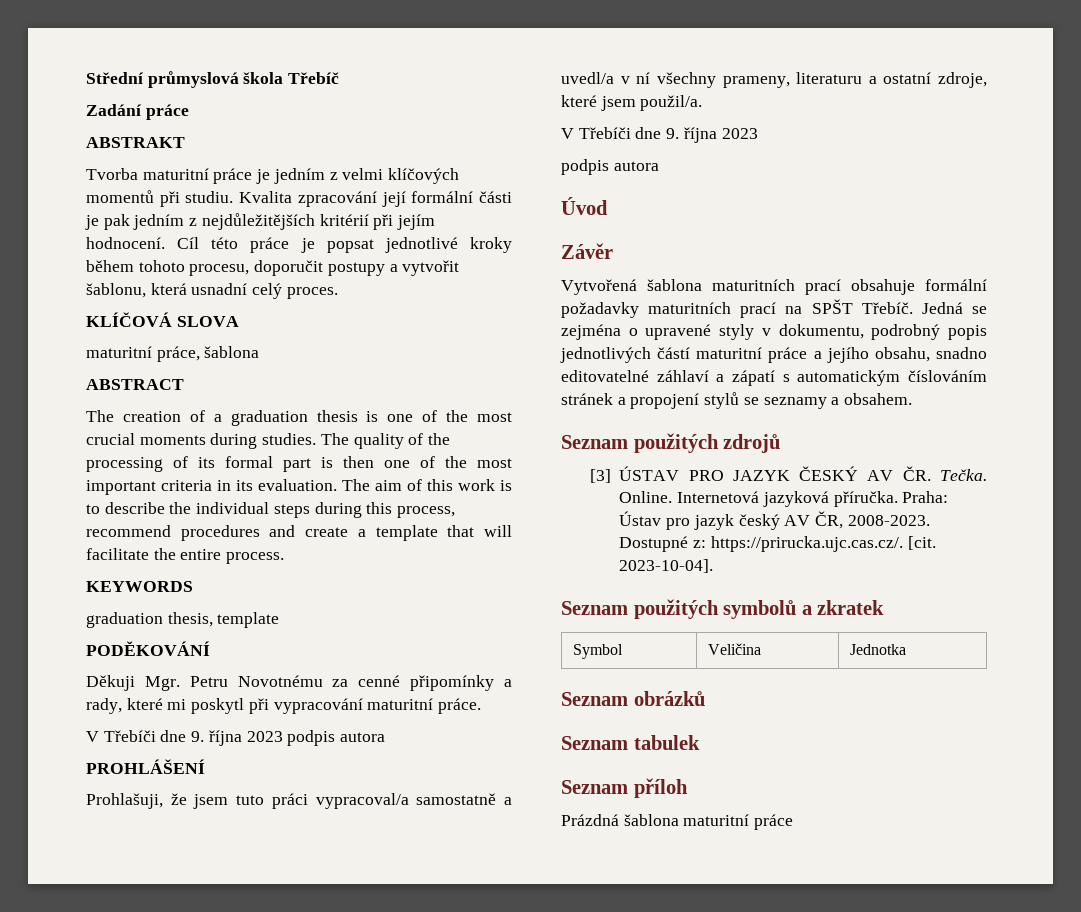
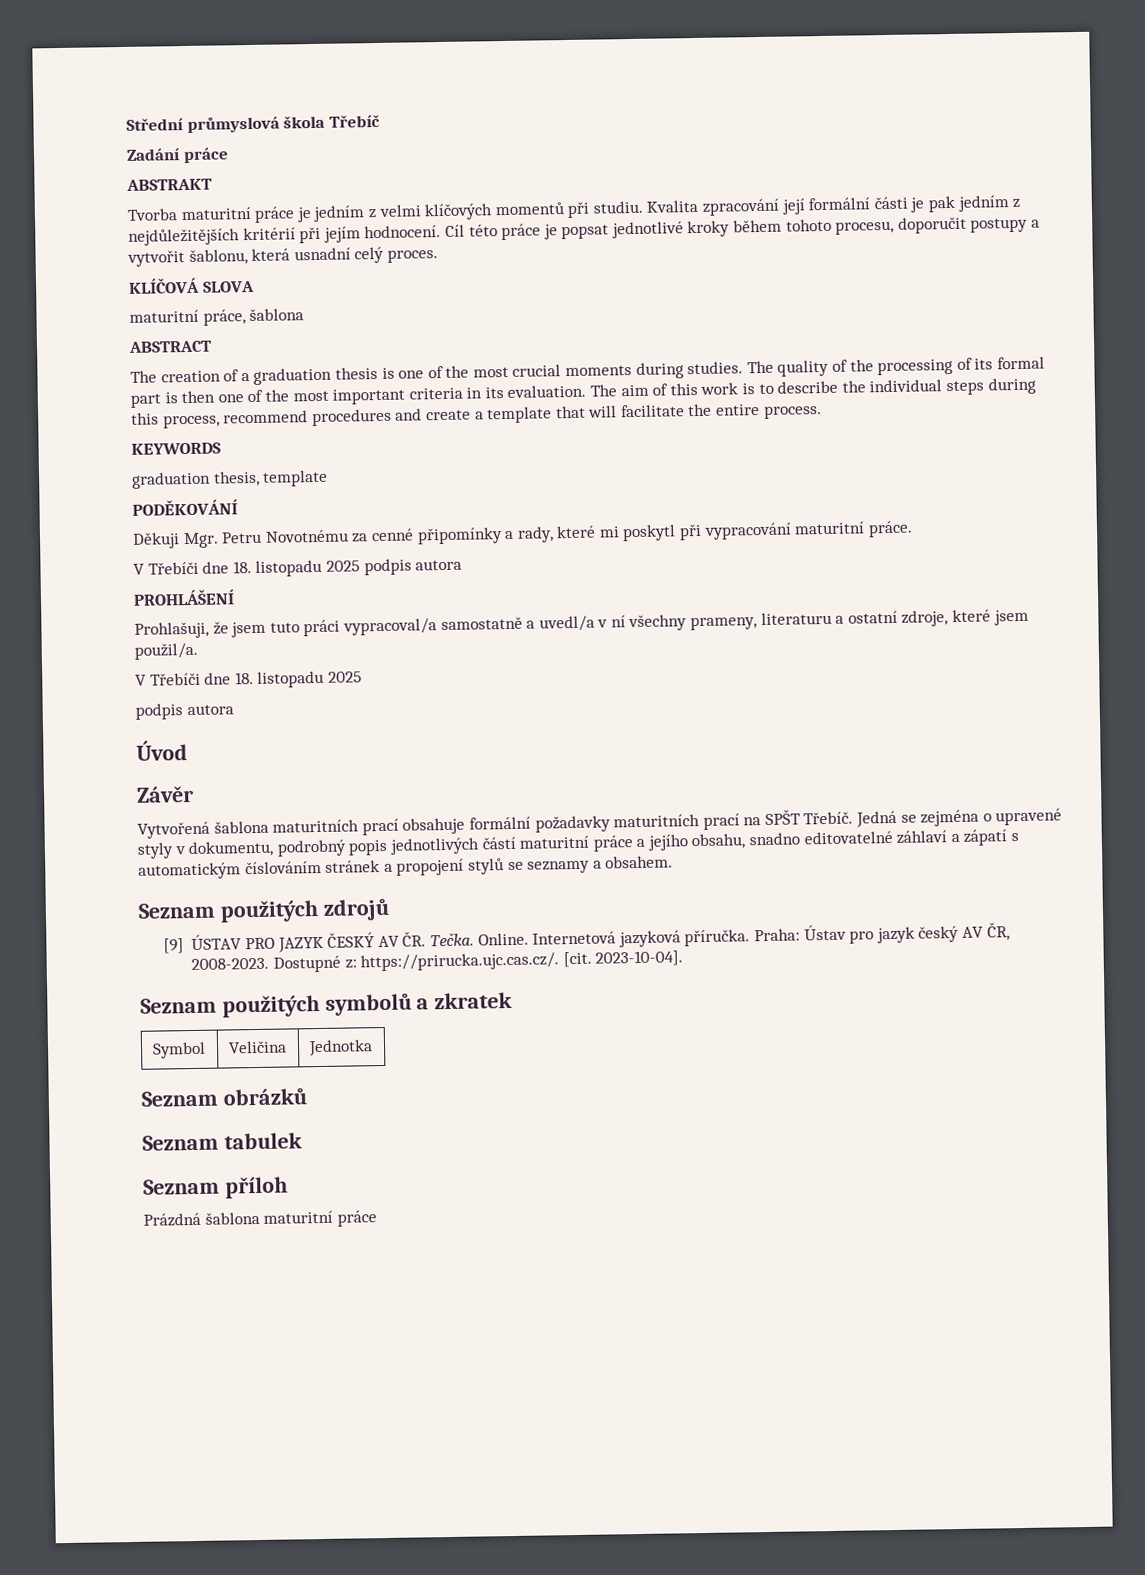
- V Třebíči dne 9. října 2023 podpis autora
+ V Třebíči dne 18. listopadu 2025 podpis autora
  Prohlašuji, že jsem tuto práci vypracoval/a samostatně a uvedl/a v ní všechny prameny, literaturu a ostatní zdroje, které jsem použil/a.
- V Třebíči dne 9. října 2023
+ V Třebíči dne 18. listopadu 2025
- [3] ÚSTAV PRO JAZYK ČESKÝ AV ČR. Tečka.
+ [9] ÚSTAV PRO JAZYK ČESKÝ AV ČR. Tečka.

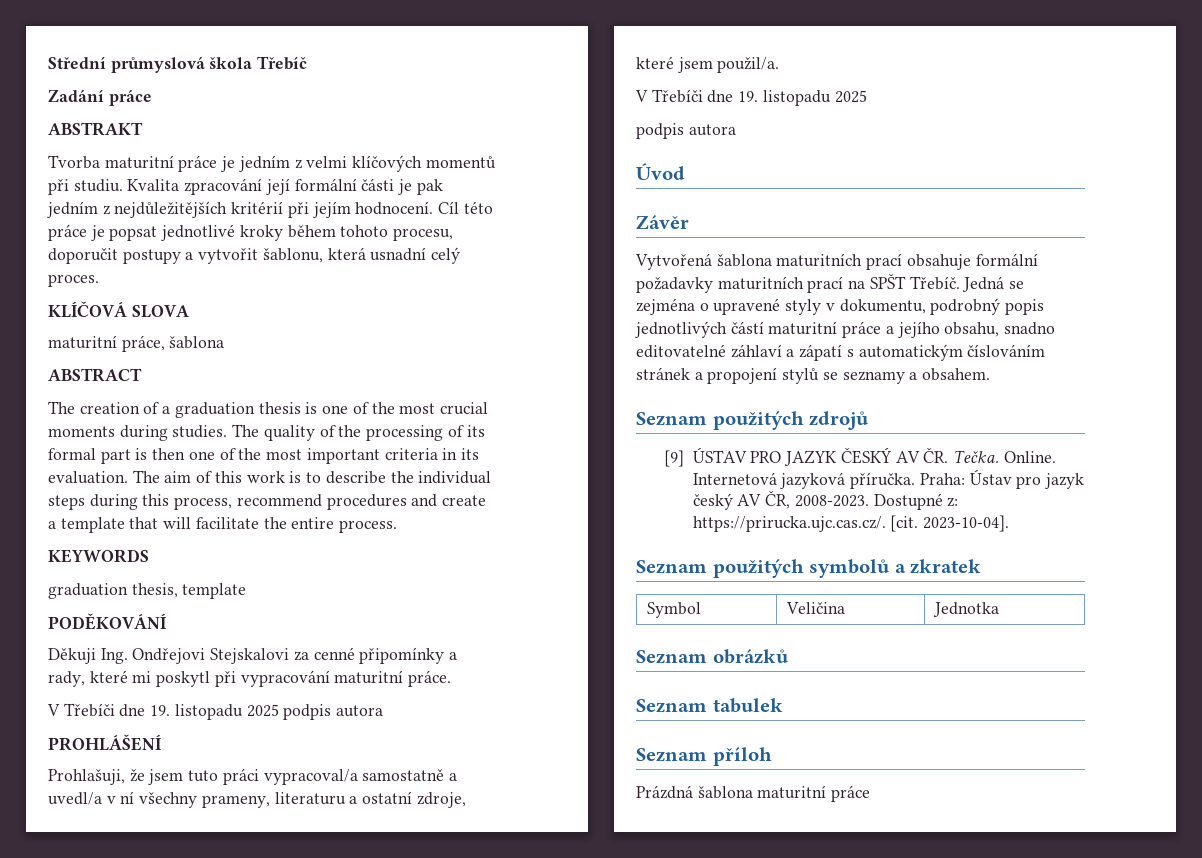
- Děkuji Mgr. Petru Novotnému za cenné připomínky a rady, které mi poskytl při vypracování maturitní práce.
+ Děkuji Ing. Ondřejovi Stejskalovi za cenné připomínky a rady, které mi poskytl při vypracování maturitní práce.
- V Třebíči dne 18. listopadu 2025 podpis autora
+ V Třebíči dne 19. listopadu 2025 podpis autora
  Prohlašuji, že jsem tuto práci vypracoval/a samostatně a uvedl/a v ní všechny prameny, literaturu a ostatní zdroje, které jsem použil/a.
- V Třebíči dne 18. listopadu 2025
+ V Třebíči dne 19. listopadu 2025

